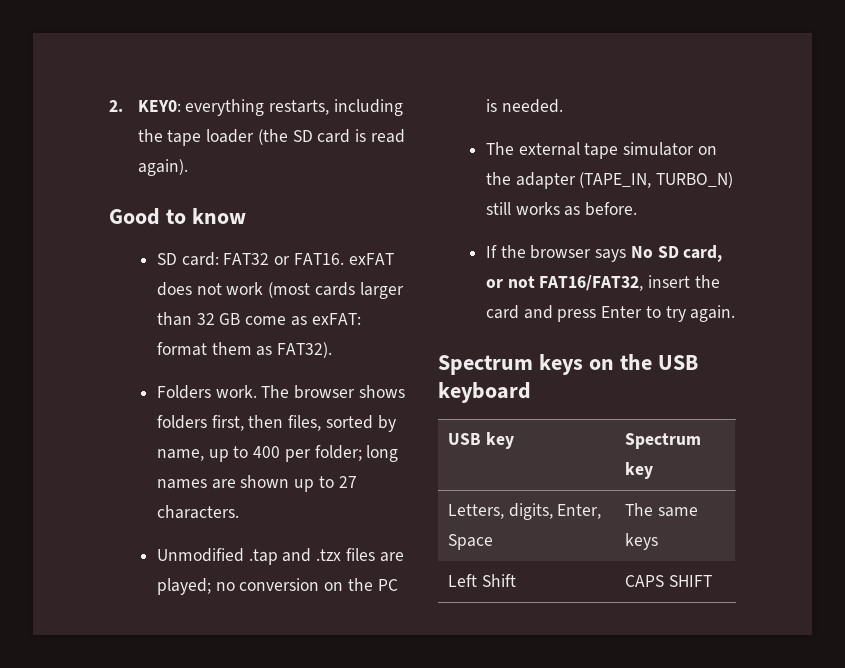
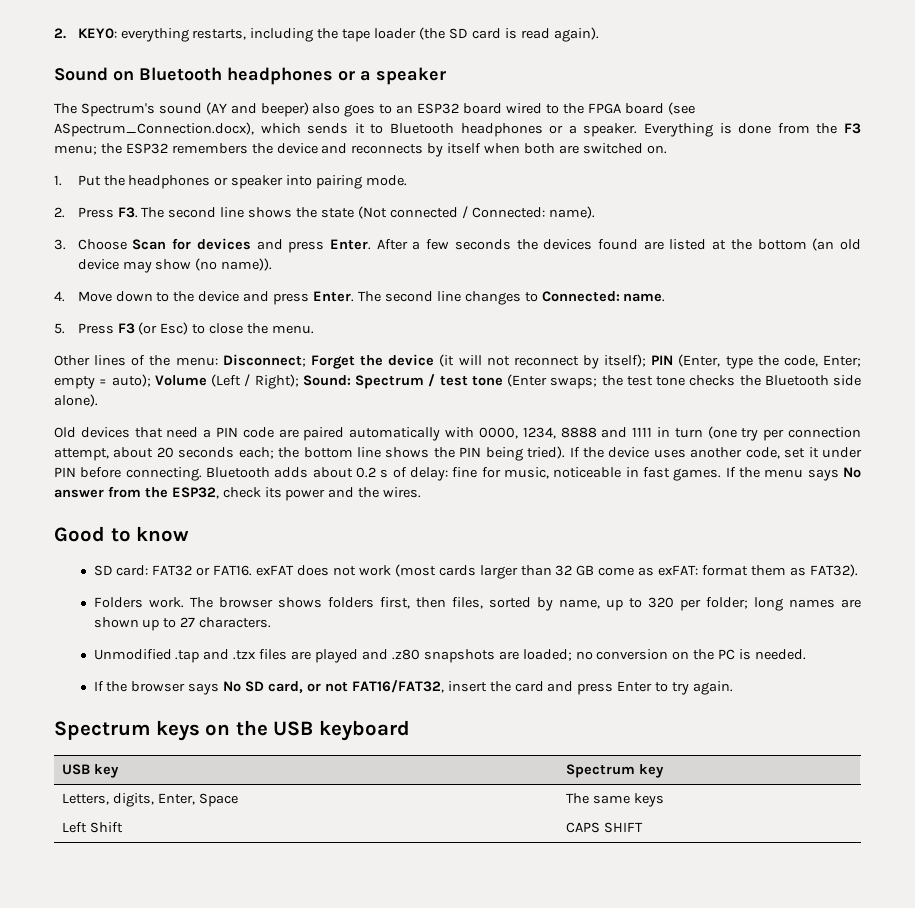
+ Sound on Bluetooth headphones or a speaker
+ The Spectrum's sound (AY and beeper) also goes to an ESP32 board wired to the FPGA board (see ASpectrum_Connection.docx), which sends it to Bluetooth headphones or a speaker. Everything is done from the F3 menu; the ESP32 remembers the device and reconnects by itself when both are switched on.
+ 1. Put the headphones or speaker into pairing mode.
+ 2. Press F3. The second line shows the state (Not connected / Connected: name).
+ 3. Choose Scan for devices and press Enter. After a few seconds the devices found are listed at the bottom (an old device may show (no name)).
+ 4. Move down to the device and press Enter. The second line changes to Connected: name.
+ 5. Press F3 (or Esc) to close the menu.
+ Other lines of the menu: Disconnect; Forget the device (it will not reconnect by itself); PIN (Enter, type the code, Enter; empty = auto); Volume (Left / Right); Sound: Spectrum / test tone (Enter swaps; the test tone checks the Bluetooth side alone).
+ Old devices that need a PIN code are paired automatically with 0000, 1234, 8888 and 1111 in turn (one try per connection attempt, about 20 seconds each; the bottom line shows the PIN being tried). If the device uses another code, set it under PIN before connecting. Bluetooth adds about 0.2 s of delay: fine for music, noticeable in fast games. If the menu says No answer from the ESP32, check its power and the wires.
- The browser shows folders first, then files, sorted by name, up to 400 per folder; long names are shown up to 27 characters.
+ The browser shows folders first, then files, sorted by name, up to 320 per folder; long names are shown up to 27 characters.
- Unmodified .tap and .tzx files are played; no conversion on the PC is needed.
+ Unmodified .tap and .tzx files are played and .z80 snapshots are loaded; no conversion on the PC is needed.
- The external tape simulator on the adapter (TAPE_IN, TURBO_N) still works as before.

